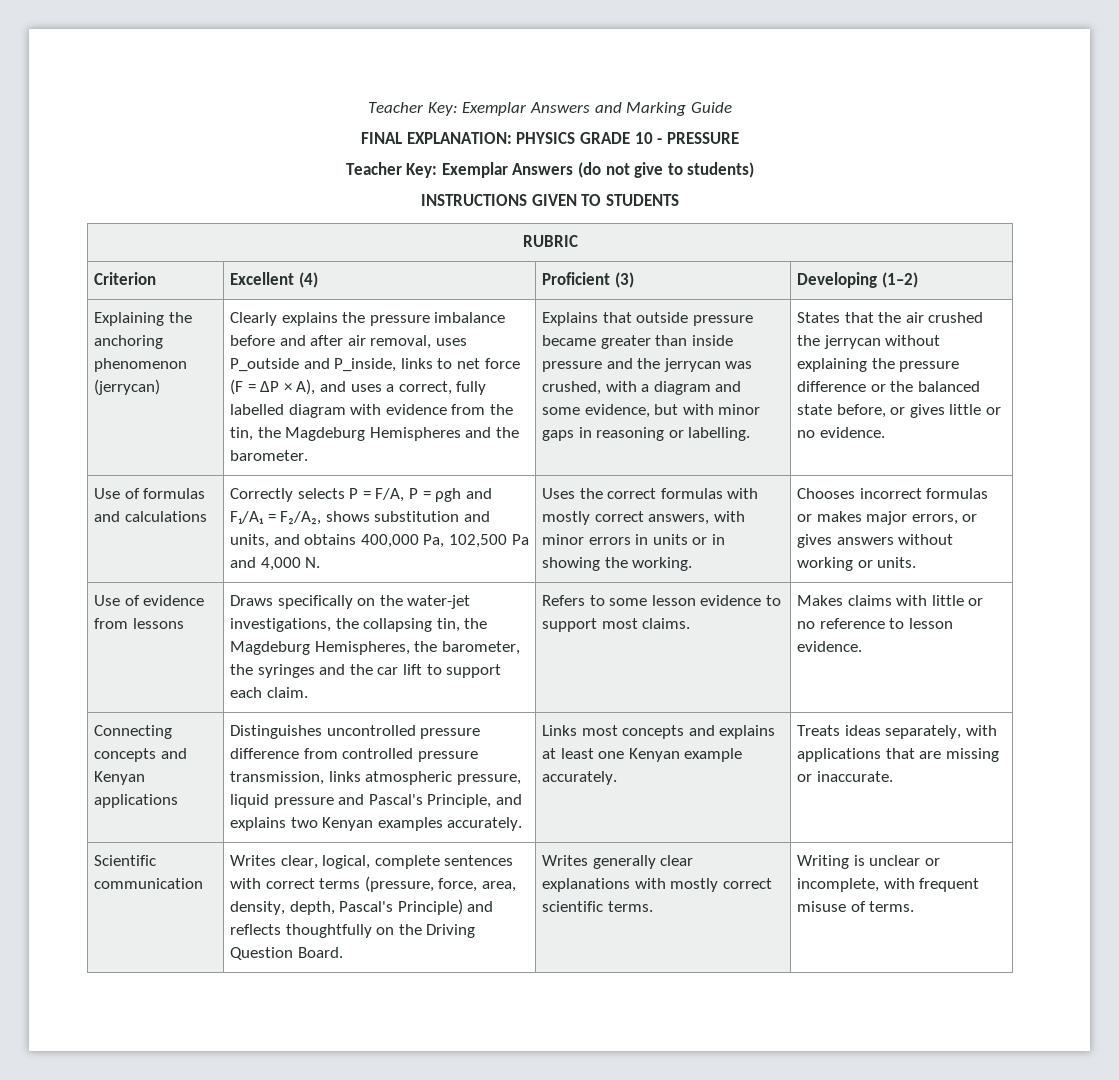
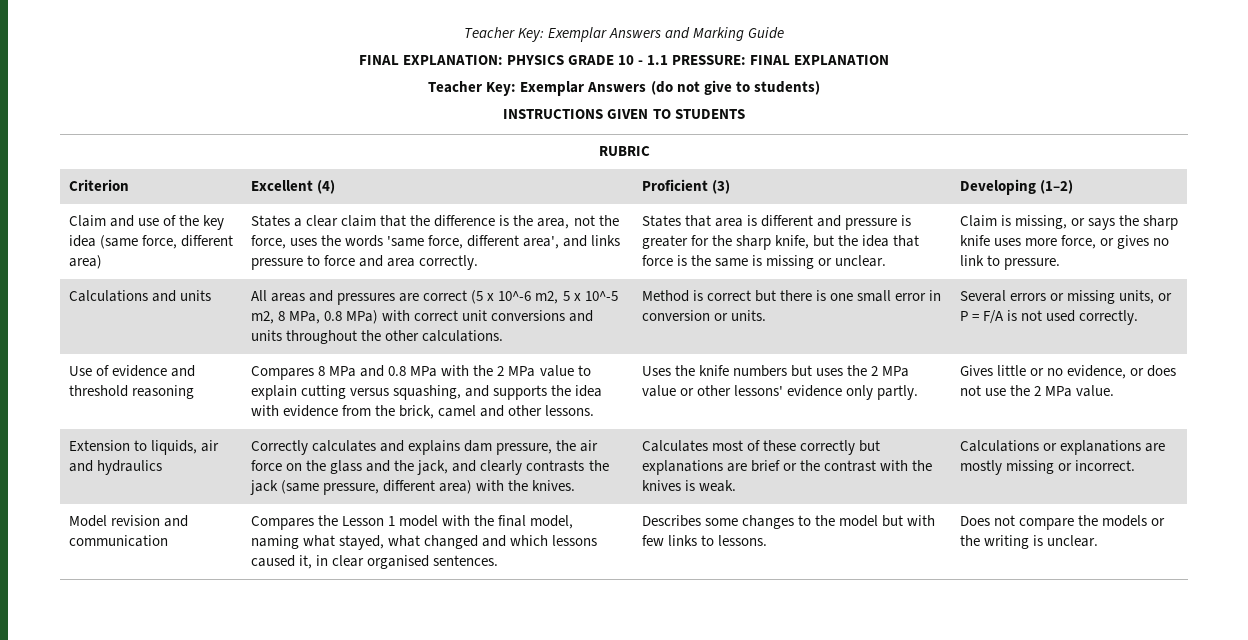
- FINAL EXPLANATION: PHYSICS GRADE 10 - PRESSURE
+ FINAL EXPLANATION: PHYSICS GRADE 10 - 1.1 PRESSURE: FINAL EXPLANATION
- Explaining the anchoring phenomenon (jerrycan) | Clearly explains the pressure imbalance before and after air removal, uses P_outside and P_inside, links to net force (F = ΔP × A), and uses a correct, fully labelled diagram with evidence from the tin, the Magdeburg Hemispheres and the barometer. | Explains that outside pressure became greater than inside pressure and the jerrycan was crushed, with a diagram and some evidence, but with minor gaps in reasoning or labelling. | States that the air crushed the jerrycan without explaining the pressure difference or the balanced state before, or gives little or no evidence.
- Use of formulas and calculations | Correctly selects P = F/A, P = ρgh and F₁/A₁ = F₂/A₂, shows substitution and units, and obtains 400,000 Pa, 102,500 Pa and 4,000 N. | Uses the correct formulas with mostly correct answers, with minor errors in units or in showing the working. | Chooses incorrect formulas or makes major errors, or gives answers without working or units.
- Use of evidence from lessons | Draws specifically on the water-jet investigations, the collapsing tin, the Magdeburg Hemispheres, the barometer, the syringes and the car lift to support each claim. | Refers to some lesson evidence to support most claims. | Makes claims with little or no reference to lesson evidence.
- Connecting concepts and Kenyan applications | Distinguishes uncontrolled pressure difference from controlled pressure transmission, links atmospheric pressure, liquid pressure and Pascal's Principle, and explains two Kenyan examples accurately. | Links most concepts and explains at least one Kenyan example accurately. | Treats ideas separately, with applications that are missing or inaccurate.
- Scientific communication | Writes clear, logical, complete sentences with correct terms (pressure, force, area, density, depth, Pascal's Principle) and reflects thoughtfully on the Driving Question Board. | Writes generally clear explanations with mostly correct scientific terms. | Writing is unclear or incomplete, with frequent misuse of terms.
+ Claim and use of the key idea (same force, different area) | States a clear claim that the difference is the area, not the force, uses the words 'same force, different area', and links pressure to force and area correctly. | States that area is different and pressure is greater for the sharp knife, but the idea that force is the same is missing or unclear. | Claim is missing, or says the sharp knife uses more force, or gives no link to pressure.
+ Calculations and units | All areas and pressures are correct (5 x 10^-6 m2, 5 x 10^-5 m2, 8 MPa, 0.8 MPa) with correct unit conversions and units throughout the other calculations. | Method is correct but there is one small error in conversion or units. | Several errors or missing units, or P = F/A is not used correctly.
+ Use of evidence and threshold reasoning | Compares 8 MPa and 0.8 MPa with the 2 MPa value to explain cutting versus squashing, and supports the idea with evidence from the brick, camel and other lessons. | Uses the knife numbers but uses the 2 MPa value or other lessons' evidence only partly. | Gives little or no evidence, or does not use the 2 MPa value.
+ Extension to liquids, air and hydraulics | Correctly calculates and explains dam pressure, the air force on the glass and the jack, and clearly contrasts the jack (same pressure, different area) with the knives. | Calculates most of these correctly but explanations are brief or the contrast with the knives is weak. | Calculations or explanations are mostly missing or incorrect.
+ Model revision and communication | Compares the Lesson 1 model with the final model, naming what stayed, what changed and which lessons caused it, in clear organised sentences. | Describes some changes to the model but with few links to lessons. | Does not compare the models or the writing is unclear.

